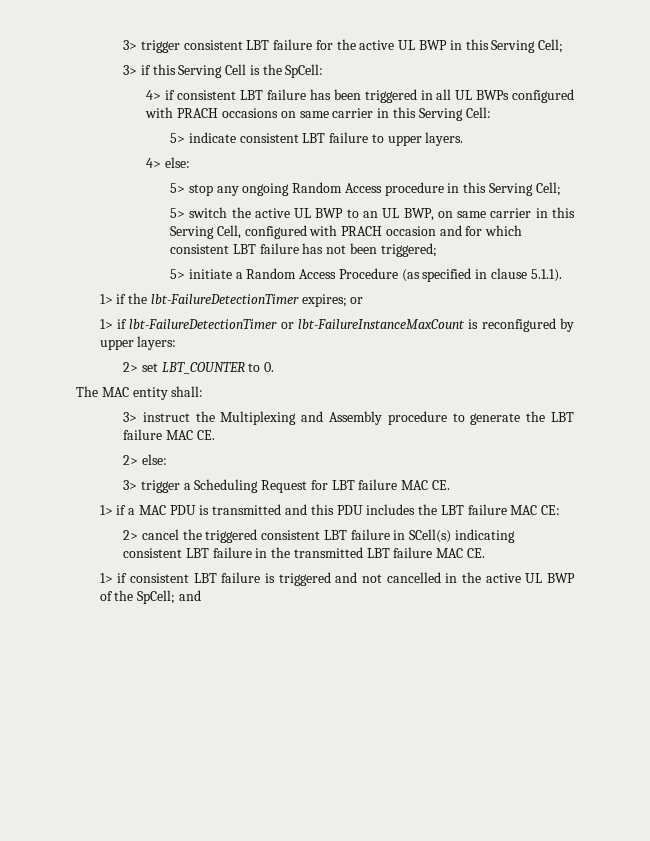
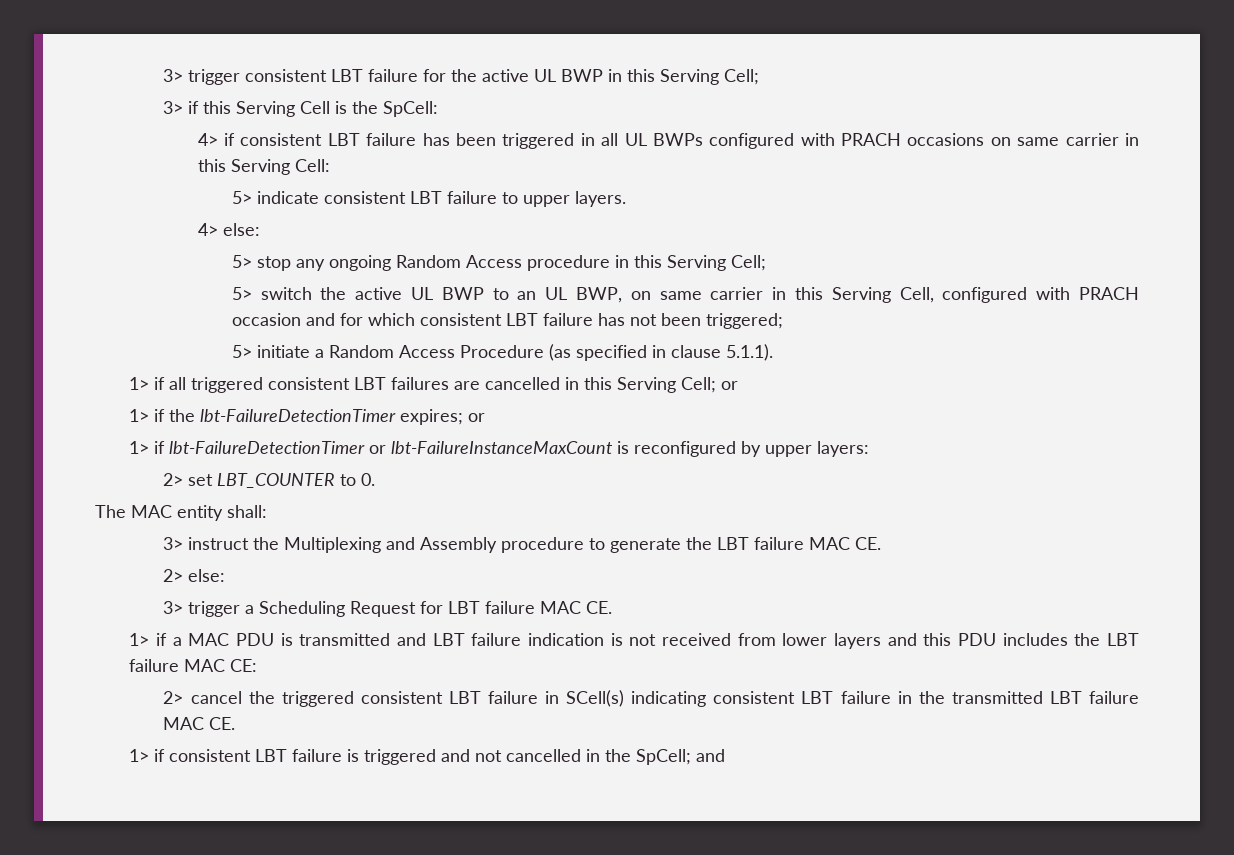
+ 1> if all triggered consistent LBT failures are cancelled in this Serving Cell; or
- 1> if a MAC PDU is transmitted and this PDU includes the LBT failure MAC CE:
+ 1> if a MAC PDU is transmitted and LBT failure indication is not received from lower layers and this PDU includes the LBT failure MAC CE:
- 1> if consistent LBT failure is triggered and not cancelled in the active UL BWP of the SpCell; and
+ 1> if consistent LBT failure is triggered and not cancelled in the SpCell; and

